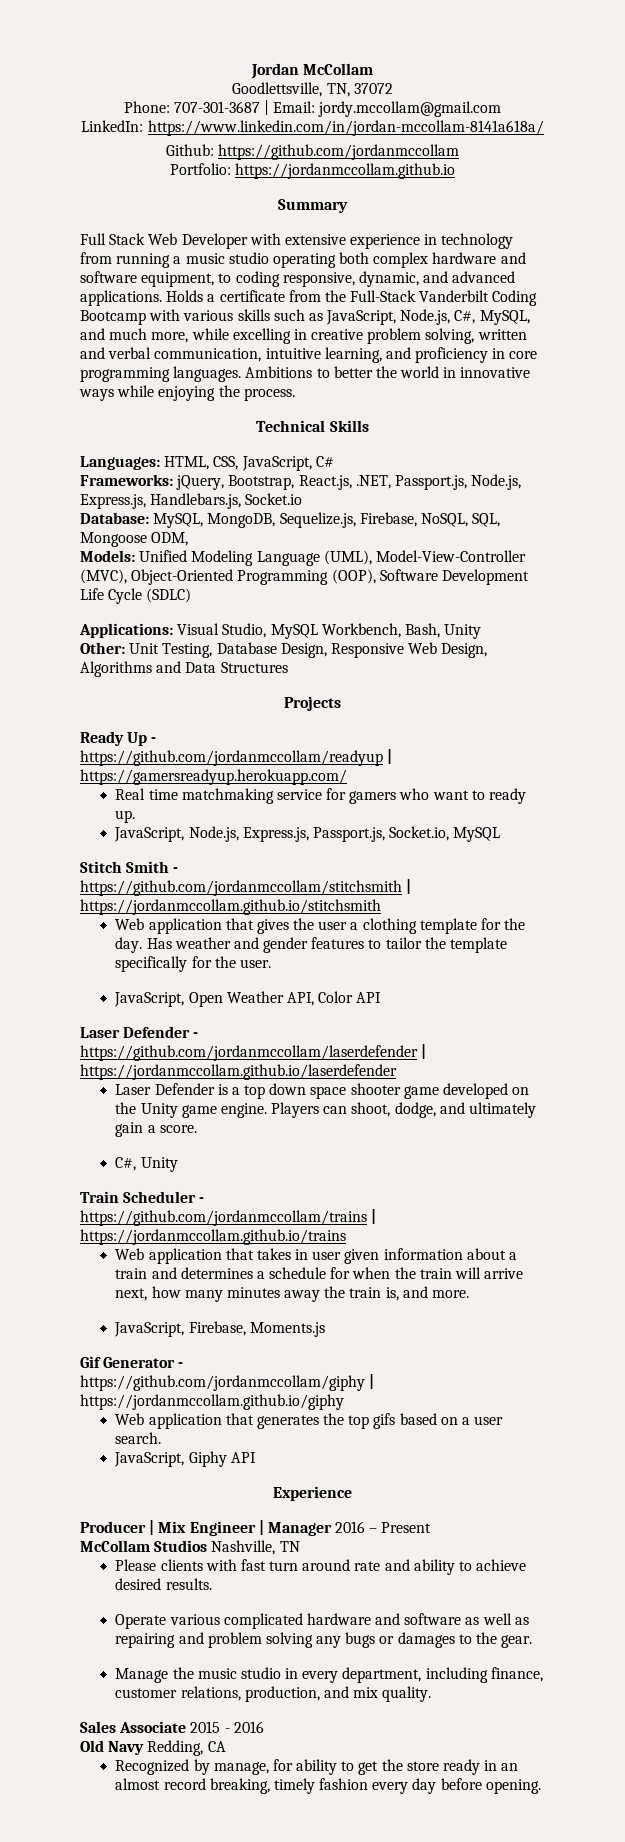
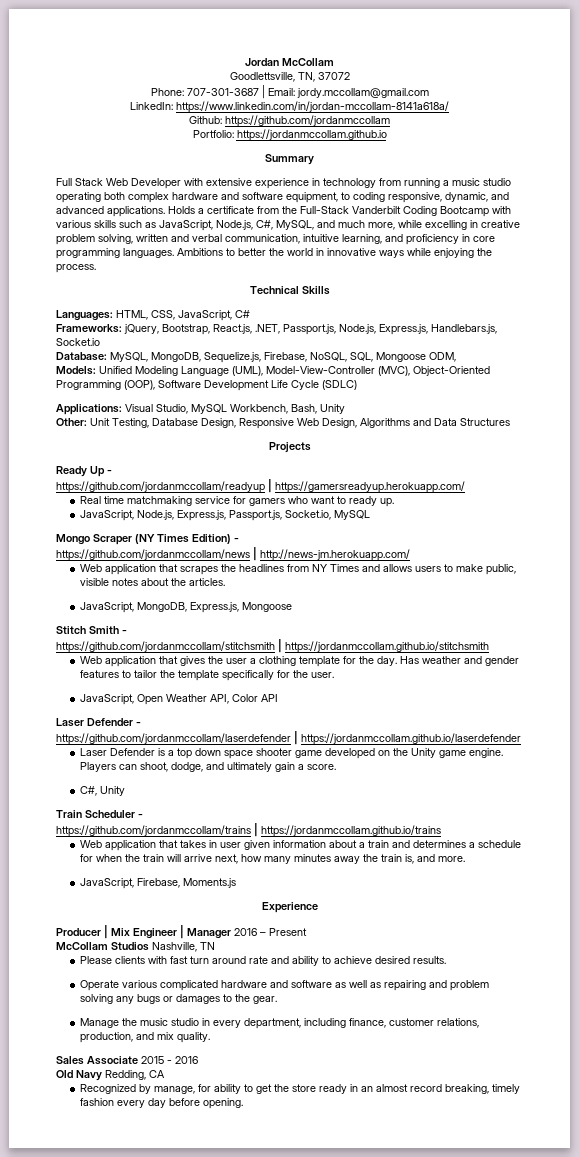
+ Mongo Scraper (NY Times Edition) -
+ https://github.com/jordanmccollam/news | http://news-jm.herokuapp.com/
+ Web application that scrapes the headlines from NY Times and allows users to make public, visible notes about the articles.
+ JavaScript, MongoDB, Express.js, Mongoose
- Gif Generator -
- https://github.com/jordanmccollam/giphy | https://jordanmccollam.github.io/giphy
- Web application that generates the top gifs based on a user search.
- JavaScript, Giphy API

